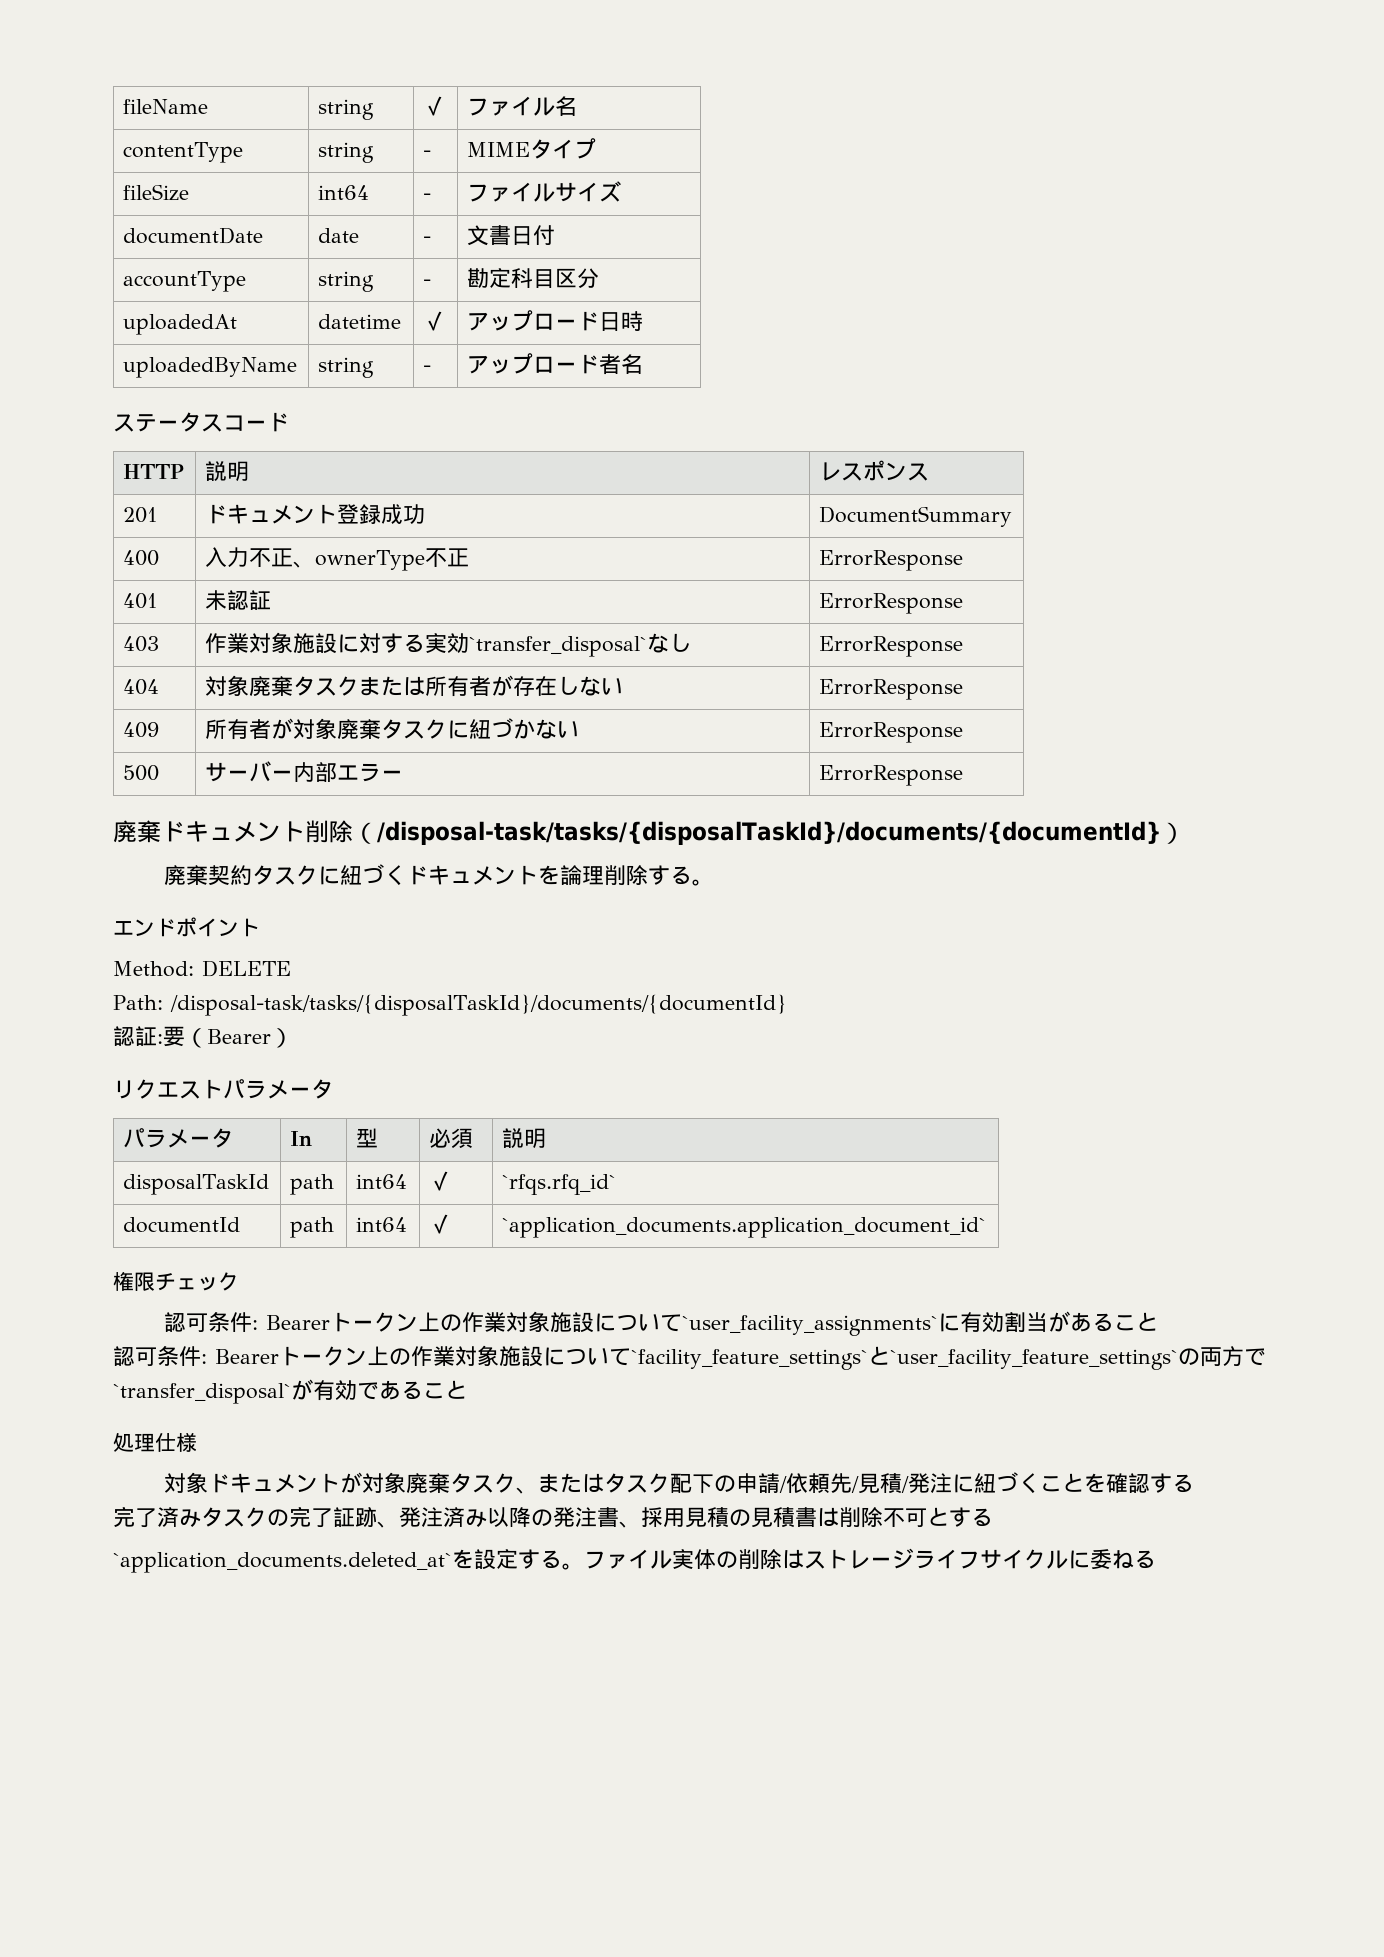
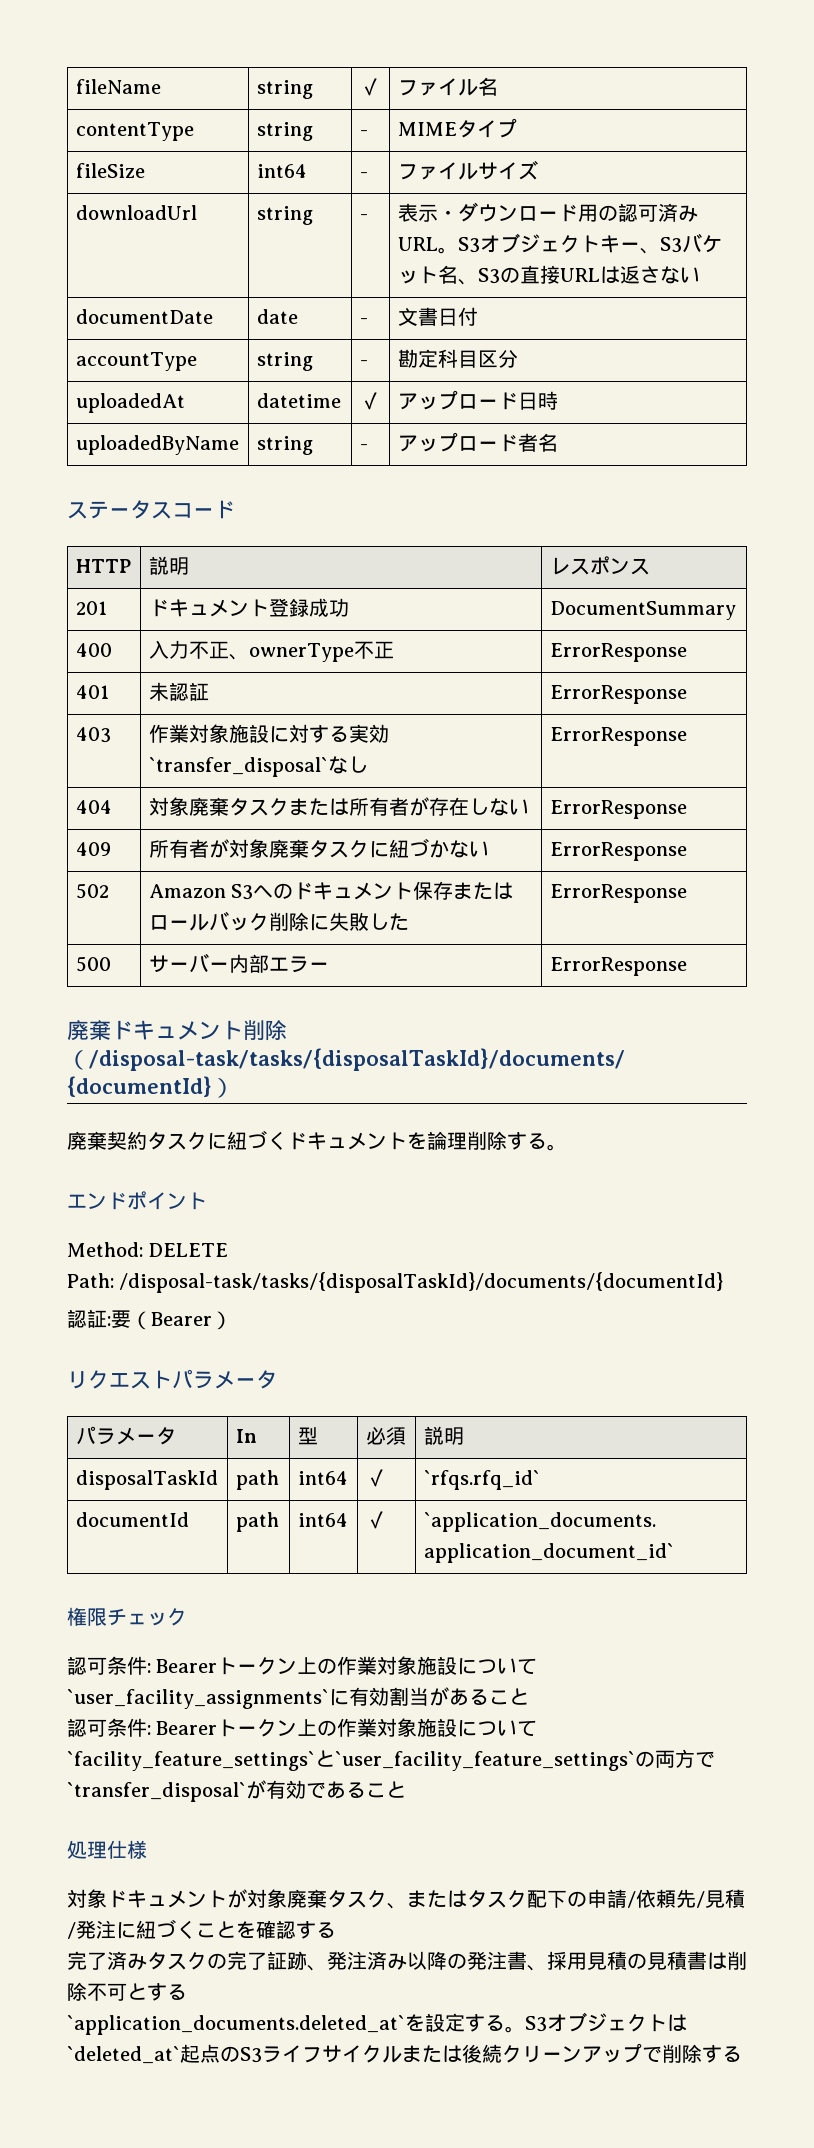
+ downloadUrl | string | - | 表示・ダウンロード用の認可済みURL。S3オブジェクトキー、S3バケット名、S3の直接URLは返さない
+ 502 | Amazon S3へのドキュメント保存またはロールバック削除に失敗した | ErrorResponse
- ファイル実体の削除はストレージライフサイクルに委ねる
+ S3オブジェクトは`deleted_at`起点のS3ライフサイクルまたは後続クリーンアップで削除する

